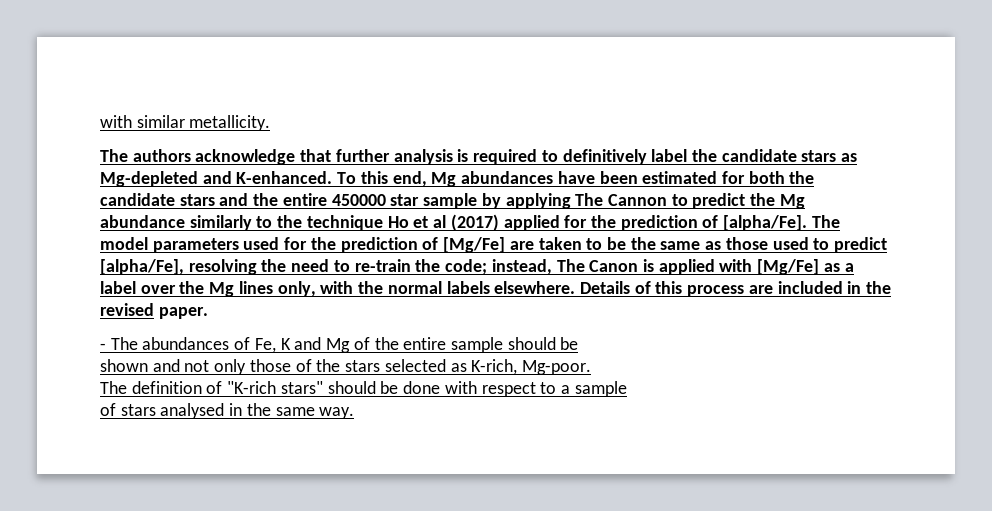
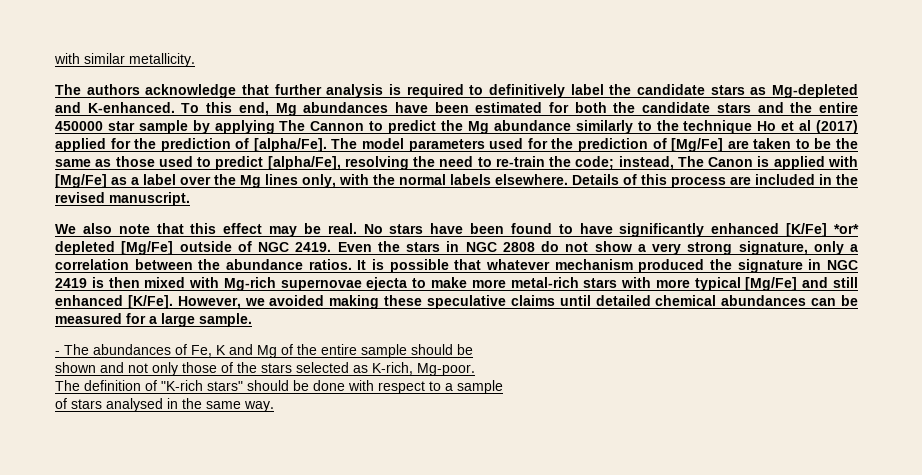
- Details of this process are included in the revised paper.
+ Details of this process are included in the revised manuscript.
+ We also note that this effect may be real. No stars have been found to have significantly enhanced [K/Fe] *or* depleted [Mg/Fe] outside of NGC 2419. Even the stars in NGC 2808 do not show a very strong signature, only a correlation between the abundance ratios. It is possible that whatever mechanism produced the signature in NGC 2419 is then mixed with Mg-rich supernovae ejecta to make more metal-rich stars with more typical [Mg/Fe] and still enhanced [K/Fe]. However, we avoided making these speculative claims until detailed chemical abundances can be measured for a large sample.

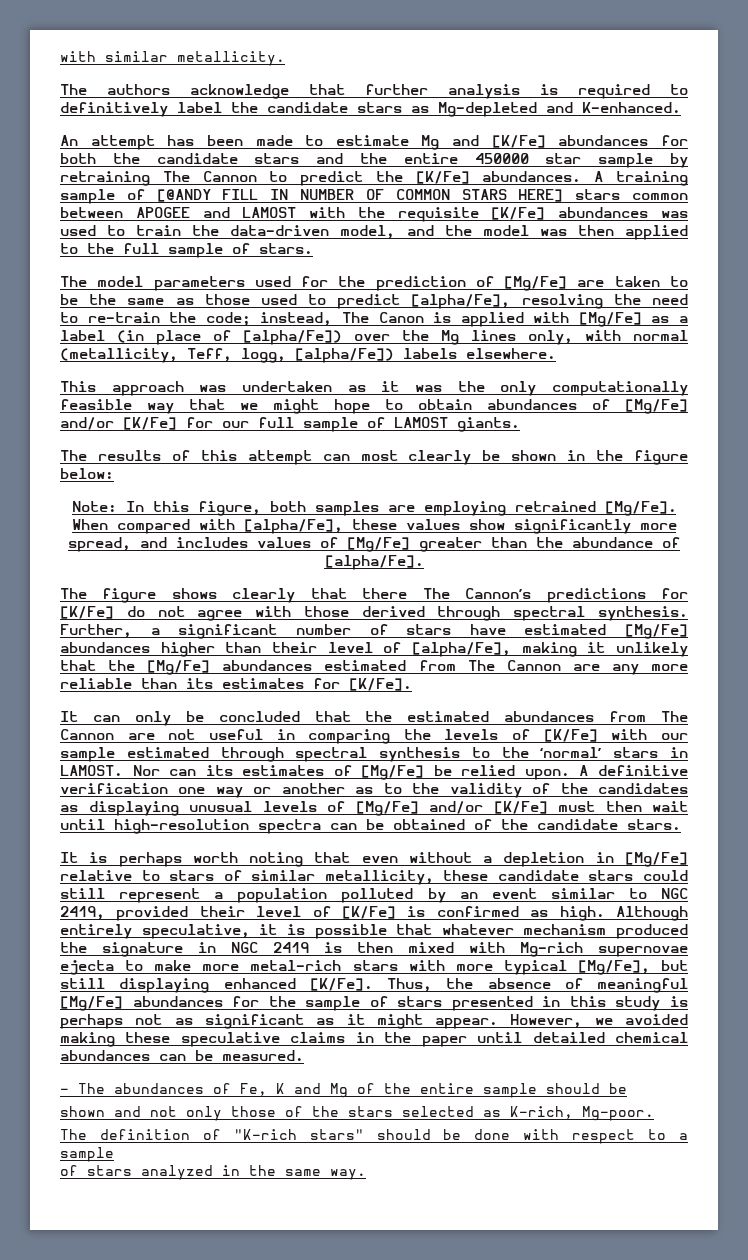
- The authors acknowledge that further analysis is required to definitively label the candidate stars as Mg-depleted and K-enhanced. To this end, Mg abundances have been estimated for both the candidate stars and the entire 450000 star sample by applying The Cannon to predict the Mg abundance similarly to the technique Ho et al (2017) applied for the prediction of [alpha/Fe]. The model parameters used for the prediction of [Mg/Fe] are taken to be the same as those used to predict [alpha/Fe], resolving the need to re-train the code;
+ The authors acknowledge that further analysis is required to definitively label the candidate stars as Mg-depleted and K-enhanced.
+ An attempt has been made to estimate Mg and [K/Fe] abundances for both the candidate stars and the entire 450000 star sample by retraining The Cannon to predict the [K/Fe] abundances. A training sample of [@ANDY FILL IN NUMBER OF COMMON STARS HERE] stars common between APOGEE and LAMOST with the requisite [K/Fe] abundances was used to train the data-driven model, and the model was then applied to the full sample of stars.
+ The model parameters used for the prediction of [Mg/Fe] are taken to be the same as those used to predict [alpha/Fe], resolving the need to re-train the code;
- instead, The Canon is applied with [Mg/Fe] as a label over the Mg lines only, with the normal labels elsewhere. Details of this process are included in the revised manuscript.
- We also note that this effect may be real. No stars have been found to have significantly enhanced [K/Fe] *or* depleted [Mg/Fe] outside of NGC 2419. Even the stars in NGC 2808 do not show a very strong signature, only a correlation between the abundance ratios. It is possible that whatever mechanism produced the signature in NGC 2419 is then mixed with Mg-rich supernovae ejecta to make more metal-rich stars with more typical [Mg/Fe] and still enhanced [K/Fe].
+ instead, The Canon is applied with [Mg/Fe] as a label (in place of [alpha/Fe]) over the Mg lines only, with normal (metallicity, Teff, logg, [alpha/Fe]) labels elsewhere.
+ This approach was undertaken as it was the only computationally feasible way that we might hope to obtain abundances of [Mg/Fe] and/or [K/Fe] for our full sample of LAMOST giants.
+ The results of this attempt can most clearly be shown in the figure below:
+ Note: In this figure, both samples are employing retrained [Mg/Fe]. When compared with [alpha/Fe], these values show significantly more spread, and includes values of [Mg/Fe] greater than the abundance of [alpha/Fe].
+ The figure shows clearly that there The Cannon’s predictions for [K/Fe] do not agree with those derived through spectral synthesis. Further, a significant number of stars have estimated [Mg/Fe] abundances higher than their level of [alpha/Fe], making it unlikely that the [Mg/Fe] abundances estimated from The Cannon are any more reliable than its estimates for [K/Fe].
+ It can only be concluded that the estimated abundances from The Cannon are not useful in comparing the levels of [K/Fe] with our sample estimated through spectral synthesis to the ‘normal’ stars in LAMOST. Nor can its estimates of [Mg/Fe] be relied upon. A definitive verification one way or another as to the validity of the candidates as displaying unusual levels of [Mg/Fe] and/or [K/Fe] must then wait until high-resolution spectra can be obtained of the candidate stars.
+ It is perhaps worth noting that even without a depletion in [Mg/Fe] relative to stars of similar metallicity, these candidate stars could still represent a population polluted by an event similar to NGC 2419, provided their level of [K/Fe] is confirmed as high. Although entirely speculative, it is possible that whatever mechanism produced the signature in NGC 2419 is then mixed with Mg-rich supernovae ejecta to make more metal-rich stars with more typical [Mg/Fe], but still displaying enhanced [K/Fe]. Thus, the absence of meaningful [Mg/Fe] abundances for the sample of stars presented in this study is perhaps not as significant as it might appear.
- However, we avoided making these speculative claims until detailed chemical abundances can be measured for a large sample.
+ However, we avoided making these speculative claims in the paper until detailed chemical abundances can be measured.
- of stars analysed in the same way.
+ of stars analyzed in the same way.

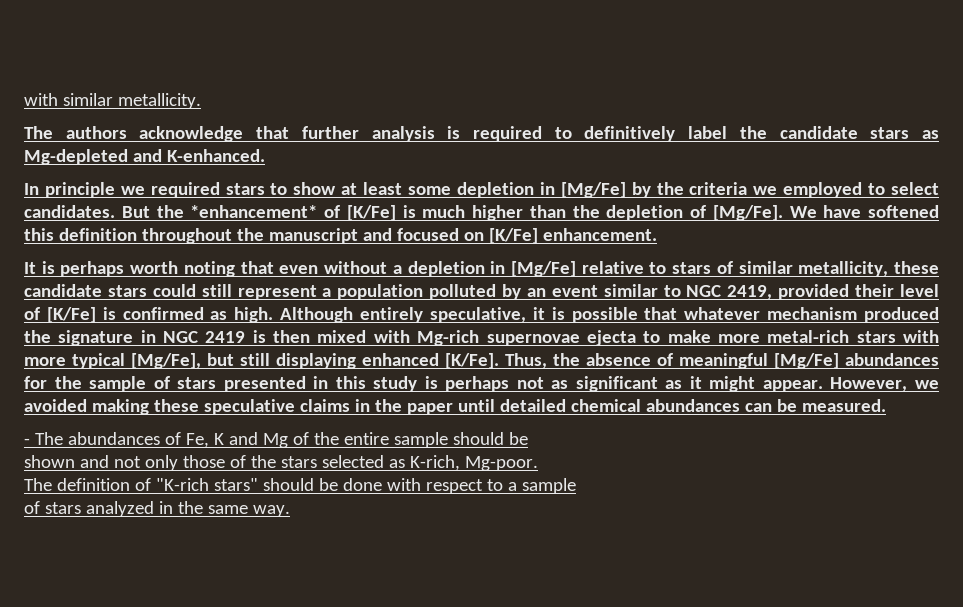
- An attempt has been made to estimate Mg and [K/Fe] abundances for both the candidate stars and the entire 450000 star sample by retraining The Cannon to predict the [K/Fe] abundances. A training sample of [@ANDY FILL IN NUMBER OF COMMON STARS HERE] stars common between APOGEE and LAMOST with the requisite [K/Fe] abundances was used to train the data-driven model, and the model was then applied to the full sample of stars.
- The model parameters used for the prediction of [Mg/Fe] are taken to be the same as those used to predict [alpha/Fe], resolving the need to re-train the code; instead, The Canon is applied with [Mg/Fe] as a label (in place of [alpha/Fe]) over the Mg lines only, with normal (metallicity, Teff, logg, [alpha/Fe]) labels elsewhere.
- This approach was undertaken as it was the only computationally feasible way that we might hope to obtain abundances of [Mg/Fe] and/or [K/Fe] for our full sample of LAMOST giants.
- The results of this attempt can most clearly be shown in the figure below:
- Note: In this figure, both samples are employing retrained [Mg/Fe]. When compared with [alpha/Fe], these values show significantly more spread, and includes values of [Mg/Fe] greater than the abundance of [alpha/Fe].
- The figure shows clearly that there The Cannon’s predictions for [K/Fe] do not agree with those derived through spectral synthesis. Further, a significant number of stars have estimated [Mg/Fe] abundances higher than their level of [alpha/Fe], making it unlikely that the [Mg/Fe] abundances estimated from The Cannon are any more reliable than its estimates for [K/Fe].
- It can only be concluded that the estimated abundances from The Cannon are not useful in comparing the levels of [K/Fe] with our sample estimated through spectral synthesis to the ‘normal’ stars in LAMOST. Nor can its estimates of [Mg/Fe] be relied upon. A definitive verification one way or another as to the validity of the candidates as displaying unusual levels of [Mg/Fe] and/or [K/Fe] must then wait until high-resolution spectra can be obtained of the candidate stars.
+ In principle we required stars to show at least some depletion in [Mg/Fe] by the criteria we employed to select candidates. But the *enhancement* of [K/Fe] is much higher than the depletion of [Mg/Fe]. We have softened this definition throughout the manuscript and focused on [K/Fe] enhancement.

